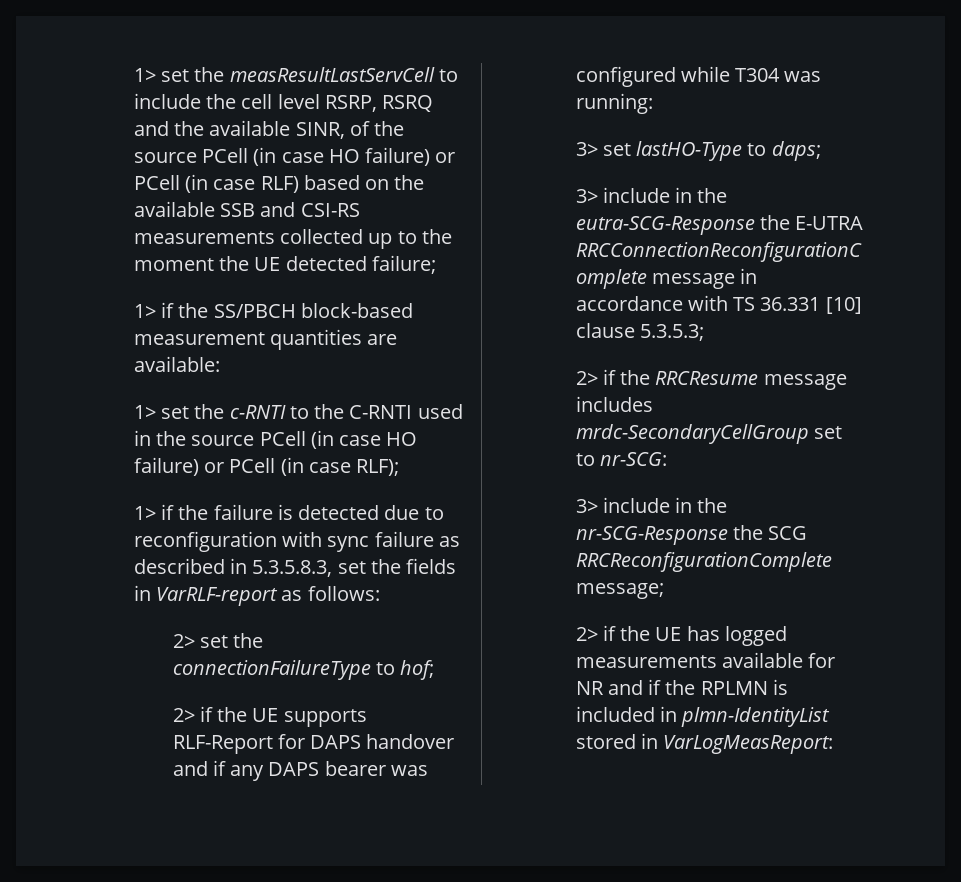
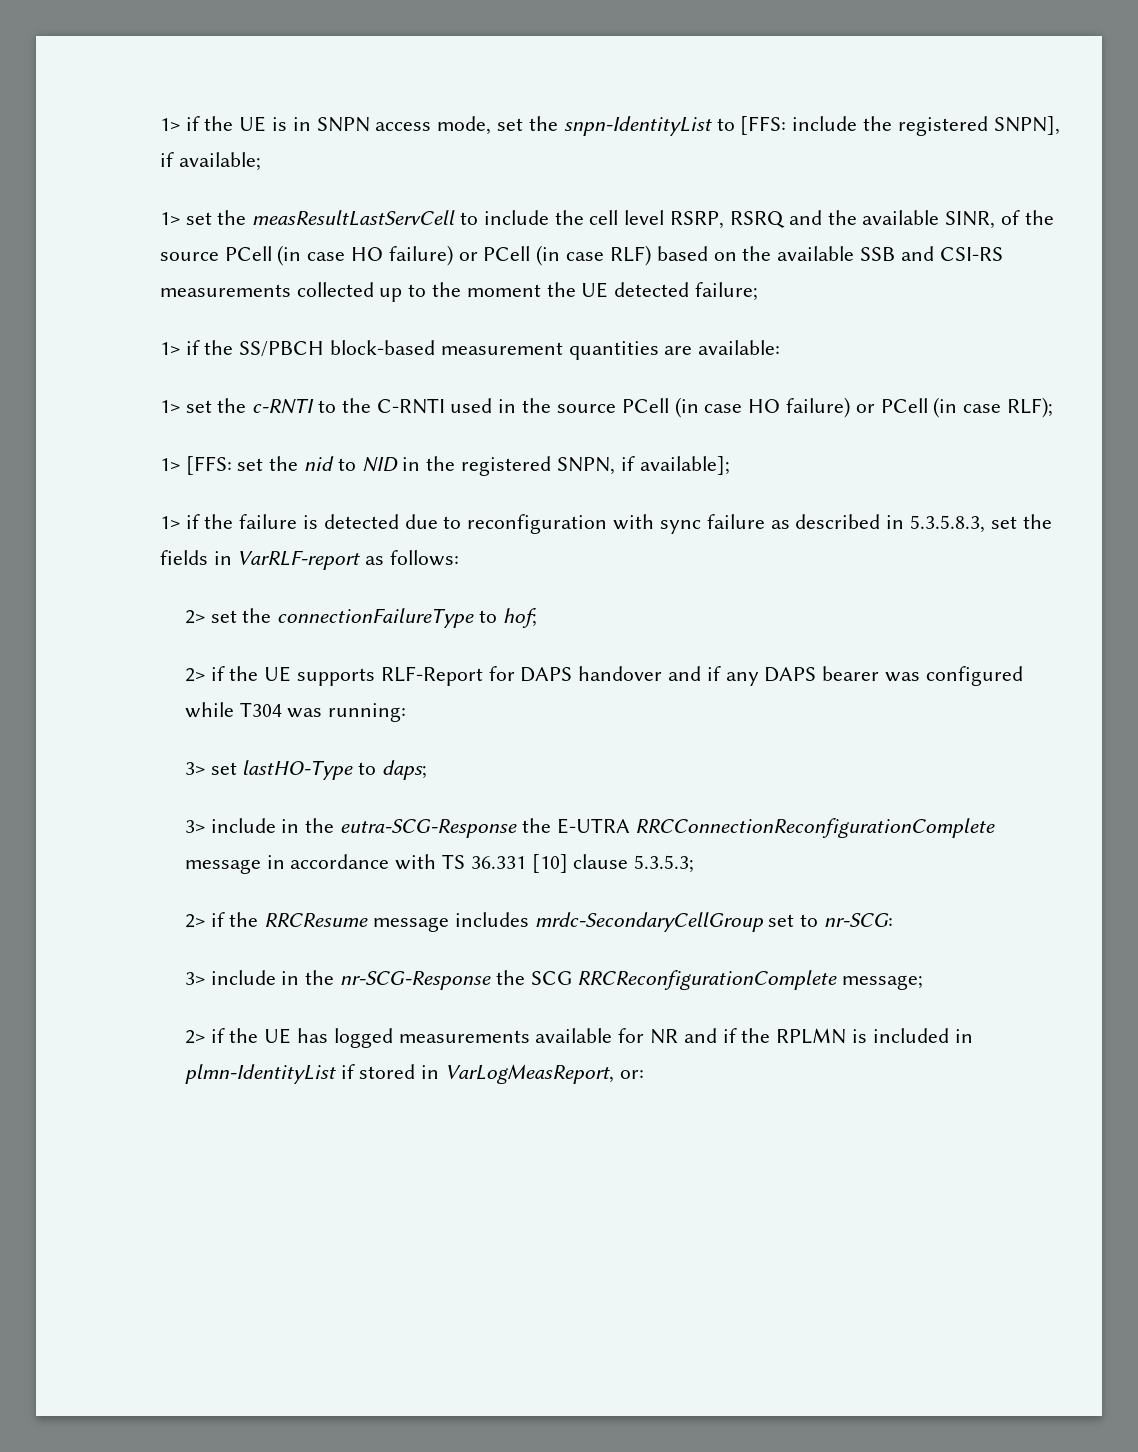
+ 1> if the UE is in SNPN access mode, set the snpn-IdentityList to [FFS: include the registered SNPN], if available;
+ 1> [FFS: set the nid to NID in the registered SNPN, if available];
- 2> if the UE has logged measurements available for NR and if the RPLMN is included in plmn-IdentityList stored in VarLogMeasReport:
+ 2> if the UE has logged measurements available for NR and if the RPLMN is included in plmn-IdentityList if stored in VarLogMeasReport, or:

